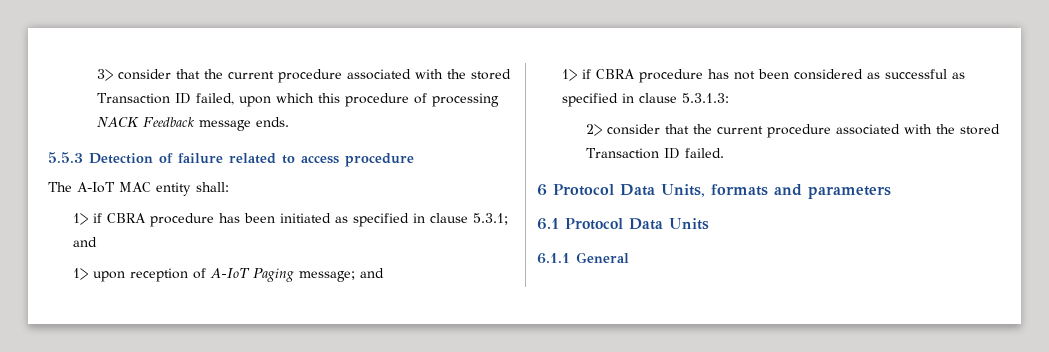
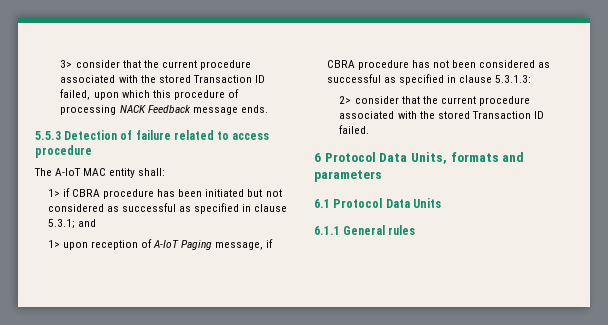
- 1> if CBRA procedure has been initiated as specified in clause 5.3.1; and
+ 1> if CBRA procedure has been initiated but not considered as successful as specified in clause 5.3.1; and
- 1> upon reception of A-IoT Paging message; and
- 1> if CBRA procedure has not been considered as successful as specified in clause 5.3.1.3:
+ 1> upon reception of A-IoT Paging message, if CBRA procedure has not been considered as successful as specified in clause 5.3.1.3:
- 6.1.1 General
+ 6.1.1 General rules

